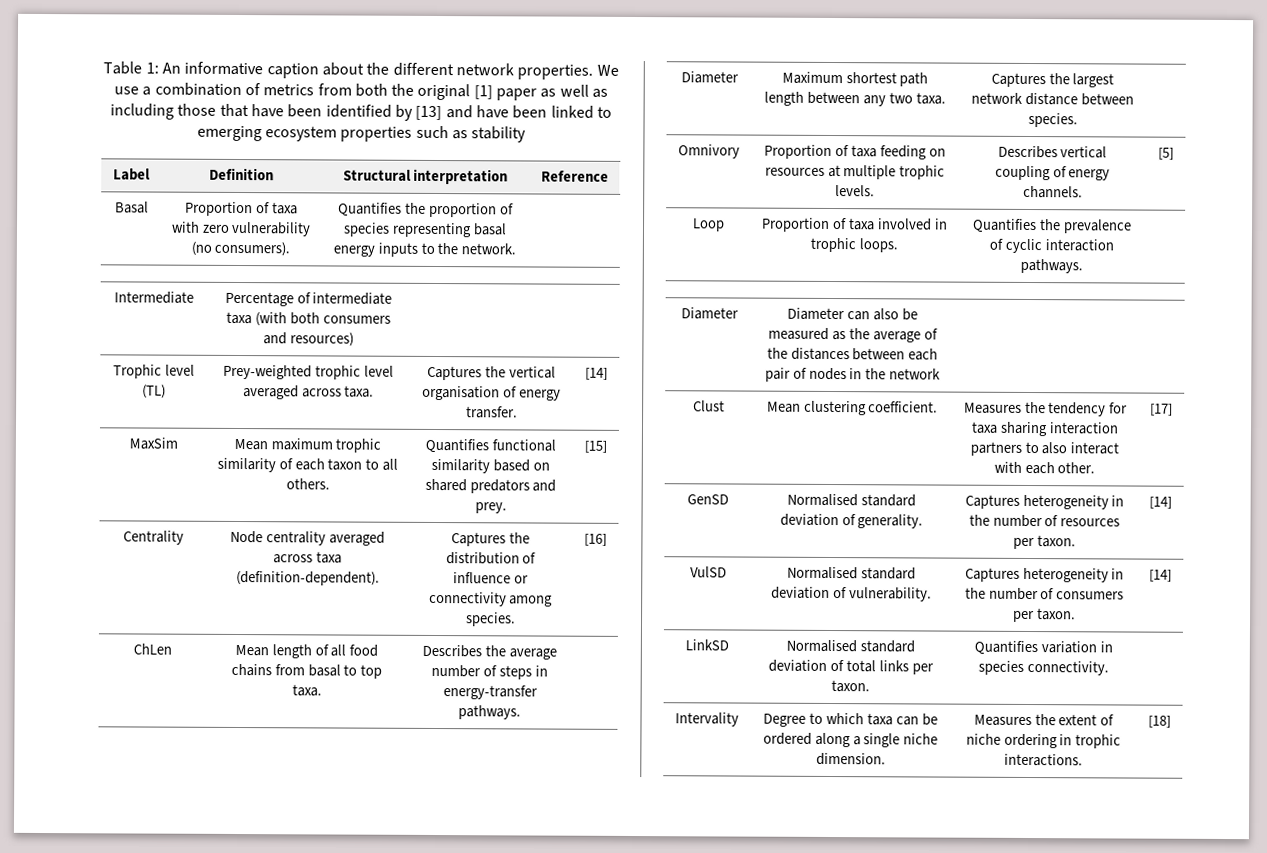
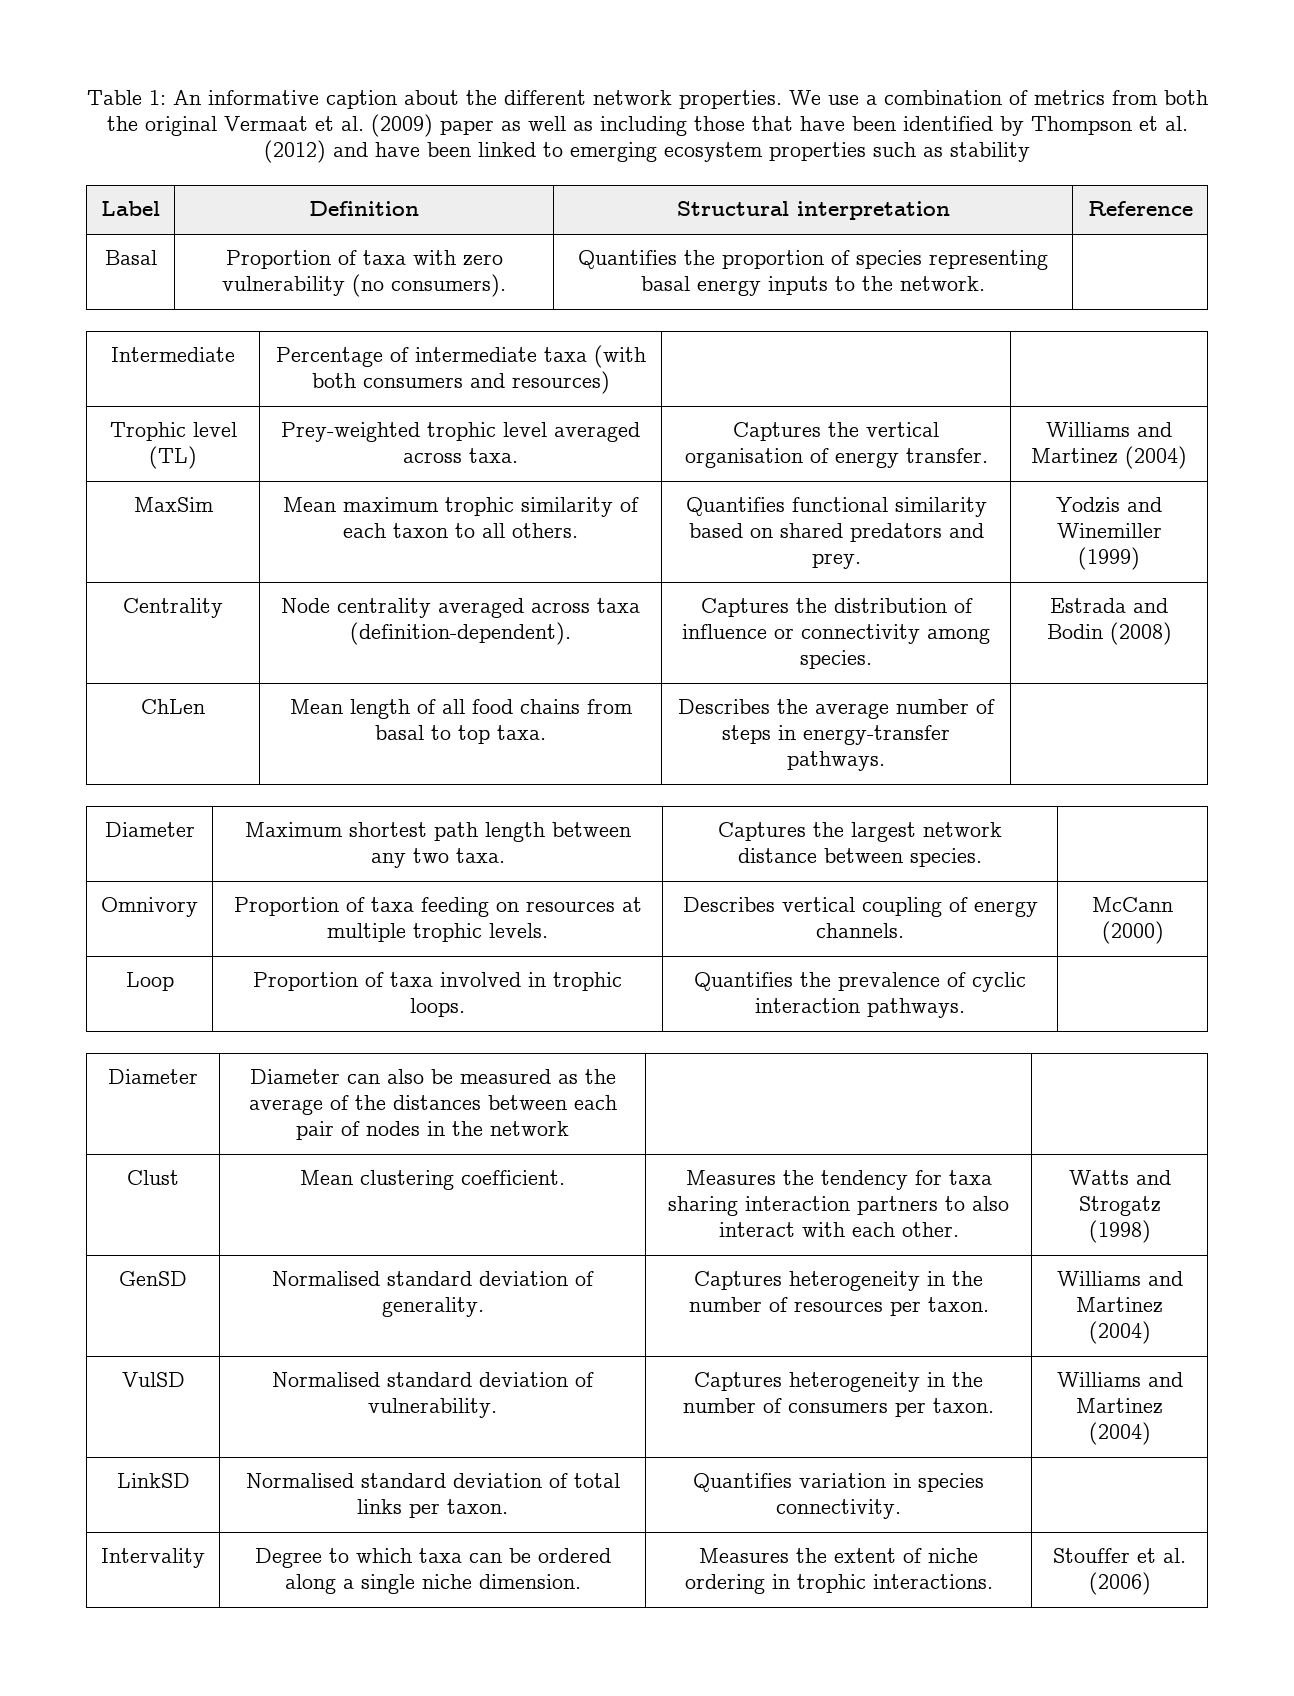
- We use a combination of metrics from both the original [1] paper as well as including those that have been identified by [13] and have been linked to emerging ecosystem properties such as stability
+ We use a combination of metrics from both the original Vermaat et al. (2009) paper as well as including those that have been identified by Thompson et al. (2012) and have been linked to emerging ecosystem properties such as stability
- Trophic level (TL) | Prey-weighted trophic level averaged across taxa. | Captures the vertical organisation of energy transfer. | [14]
+ Trophic level (TL) | Prey-weighted trophic level averaged across taxa. | Captures the vertical organisation of energy transfer. | Williams and Martinez (2004)
- MaxSim | Mean maximum trophic similarity of each taxon to all others. | Quantifies functional similarity based on shared predators and prey. | [15]
+ MaxSim | Mean maximum trophic similarity of each taxon to all others. | Quantifies functional similarity based on shared predators and prey. | Yodzis and Winemiller (1999)
- Centrality | Node centrality averaged across taxa (definition-dependent). | Captures the distribution of influence or connectivity among species. | [16]
+ Centrality | Node centrality averaged across taxa (definition-dependent). | Captures the distribution of influence or connectivity among species. | Estrada and Bodin (2008)
- Omnivory | Proportion of taxa feeding on resources at multiple trophic levels. | Describes vertical coupling of energy channels. | [5]
+ Omnivory | Proportion of taxa feeding on resources at multiple trophic levels. | Describes vertical coupling of energy channels. | McCann (2000)
- Clust | Mean clustering coefficient. | Measures the tendency for taxa sharing interaction partners to also interact with each other. | [17]
+ Clust | Mean clustering coefficient. | Measures the tendency for taxa sharing interaction partners to also interact with each other. | Watts and Strogatz (1998)
- GenSD | Normalised standard deviation of generality. | Captures heterogeneity in the number of resources per taxon. | [14]
+ GenSD | Normalised standard deviation of generality. | Captures heterogeneity in the number of resources per taxon. | Williams and Martinez (2004)
- VulSD | Normalised standard deviation of vulnerability. | Captures heterogeneity in the number of consumers per taxon. | [14]
+ VulSD | Normalised standard deviation of vulnerability. | Captures heterogeneity in the number of consumers per taxon. | Williams and Martinez (2004)
- Intervality | Degree to which taxa can be ordered along a single niche dimension. | Measures the extent of niche ordering in trophic interactions. | [18]
+ Intervality | Degree to which taxa can be ordered along a single niche dimension. | Measures the extent of niche ordering in trophic interactions. | Stouffer et al. (2006)

